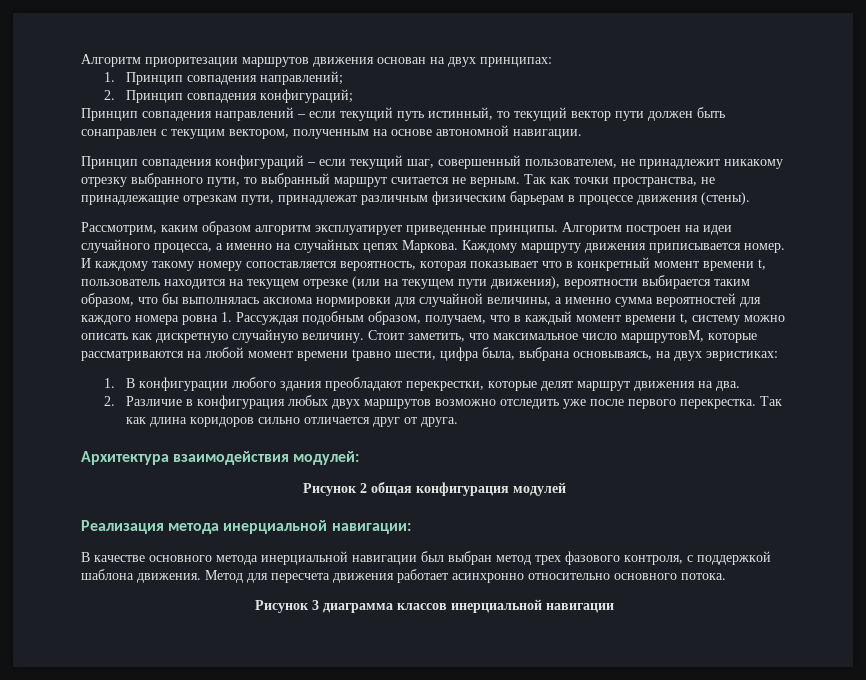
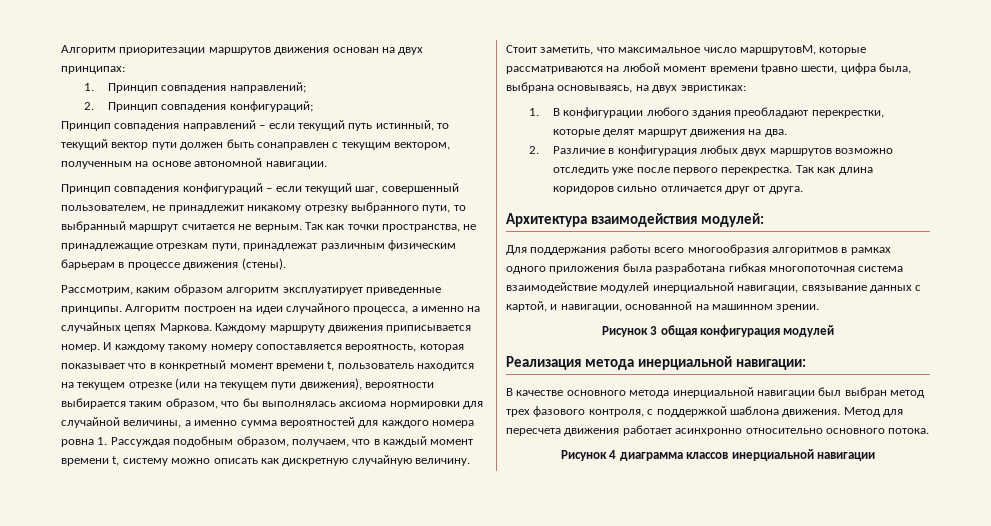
- Рисунок 2 общая конфигурация модулей
+ Для поддержания работы всего многообразия алгоритмов в рамках одного приложения была разработана гибкая многопоточная система взаимодействие модулей инерциальной навигации, связывание данных с картой, и навигации, основанной на машинном зрении.
+ Рисунок 3 общая конфигурация модулей
- Рисунок 3 диаграмма классов инерциальной навигации
+ Рисунок 4 диаграмма классов инерциальной навигации

